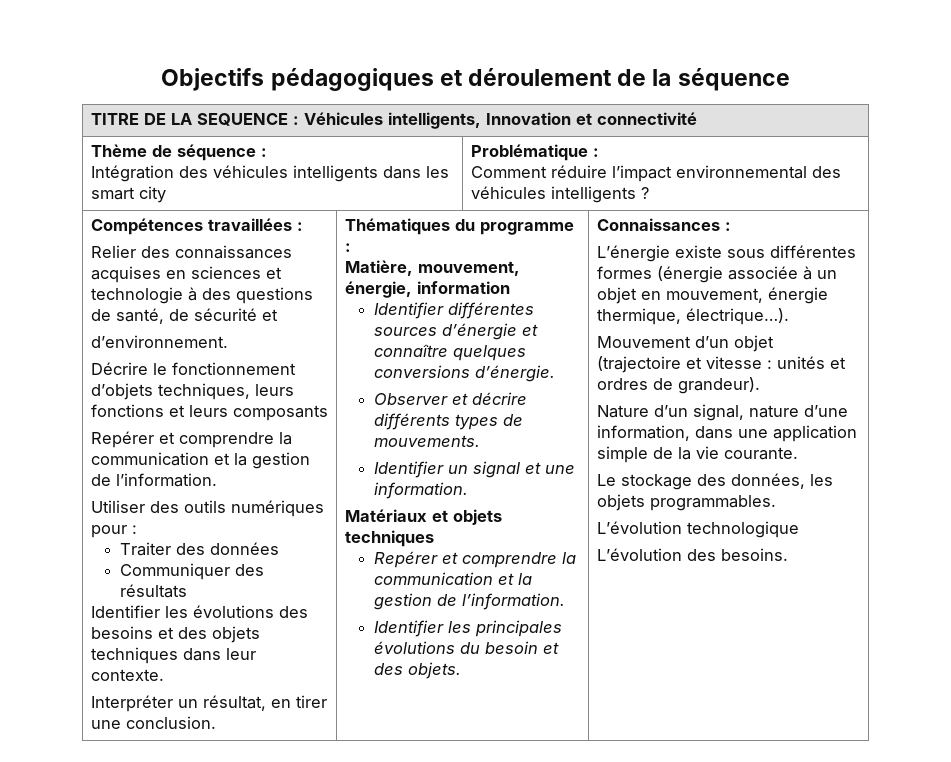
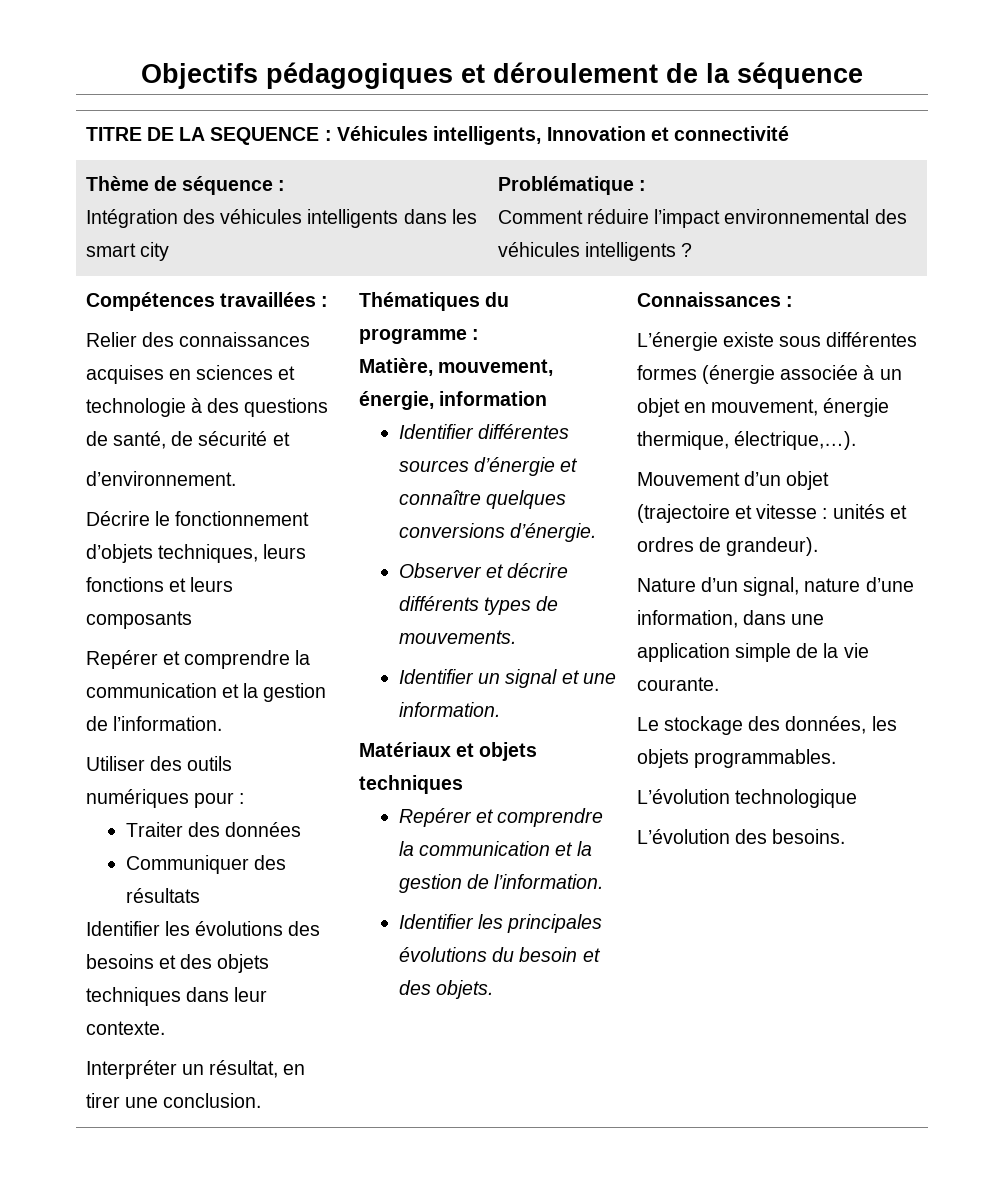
- L’énergie existe sous différentes formes (énergie associée à un objet en mouvement, énergie thermique, électrique…).
+ L’énergie existe sous différentes formes (énergie associée à un objet en mouvement, énergie thermique, électrique,…).

